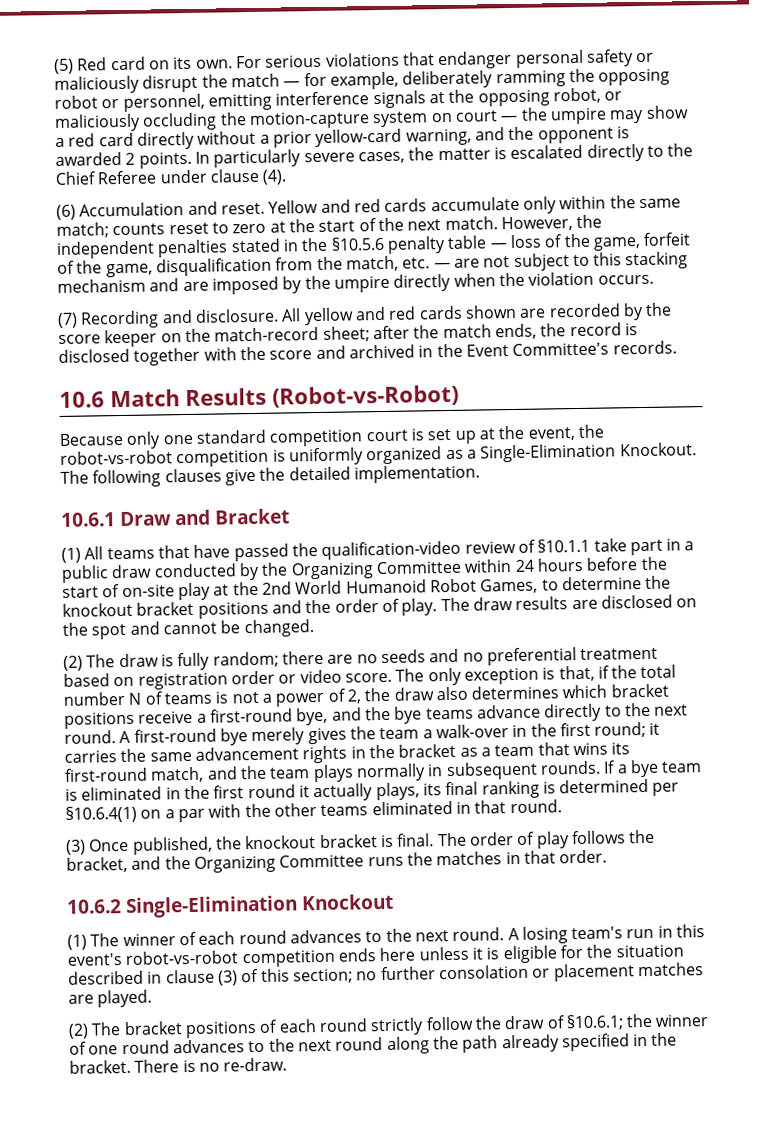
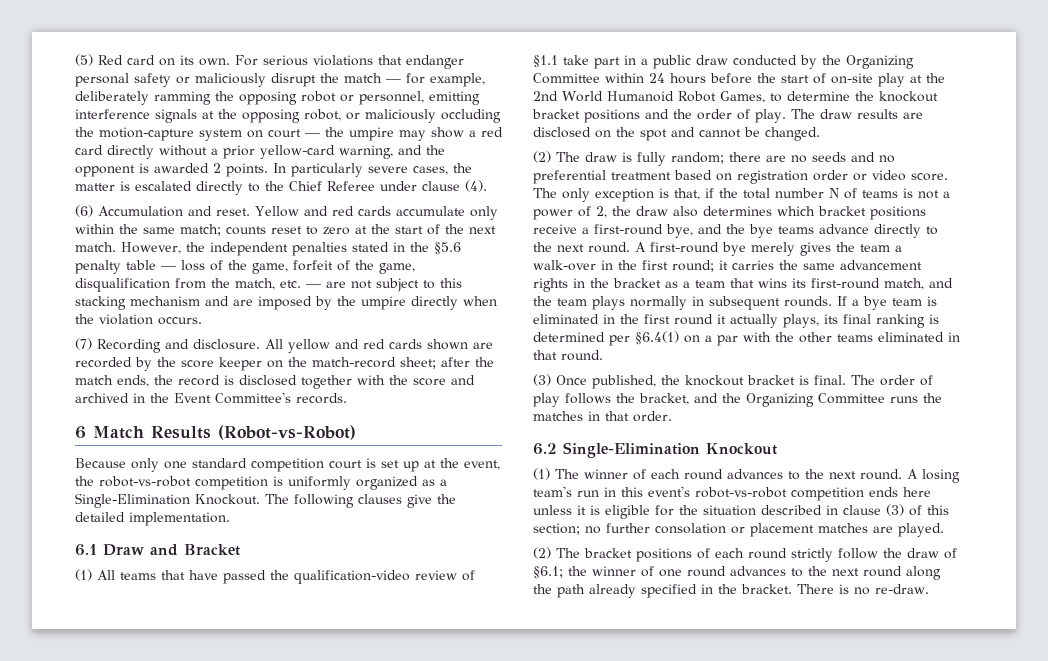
- However, the independent penalties stated in the §10.5.6 penalty table — loss of the game, forfeit of the game, disqualification from the match, etc. — are not subject to this stacking mechanism and are imposed by the umpire directly when the violation occurs.
+ However, the independent penalties stated in the §5.6 penalty table — loss of the game, forfeit of the game, disqualification from the match, etc. — are not subject to this stacking mechanism and are imposed by the umpire directly when the violation occurs.
- 10.6 Match Results (Robot-vs-Robot)
+ 6 Match Results (Robot-vs-Robot)
- 10.6.1 Draw and Bracket
+ 6.1 Draw and Bracket
- (1) All teams that have passed the qualification-video review of §10.1.1 take part in a public draw conducted by the Organizing Committee within 24 hours before the start of on-site play at the 2nd World Humanoid Robot Games, to determine the knockout bracket positions and the order of play.
+ (1) All teams that have passed the qualification-video review of §1.1 take part in a public draw conducted by the Organizing Committee within 24 hours before the start of on-site play at the 2nd World Humanoid Robot Games, to determine the knockout bracket positions and the order of play.
- If a bye team is eliminated in the first round it actually plays, its final ranking is determined per §10.6.4(1) on a par with the other teams eliminated in that round.
+ If a bye team is eliminated in the first round it actually plays, its final ranking is determined per §6.4(1) on a par with the other teams eliminated in that round.
- 10.6.2 Single-Elimination Knockout
+ 6.2 Single-Elimination Knockout
- (2) The bracket positions of each round strictly follow the draw of §10.6.1; the winner of one round advances to the next round along the path already specified in the bracket.
+ (2) The bracket positions of each round strictly follow the draw of §6.1; the winner of one round advances to the next round along the path already specified in the bracket.

